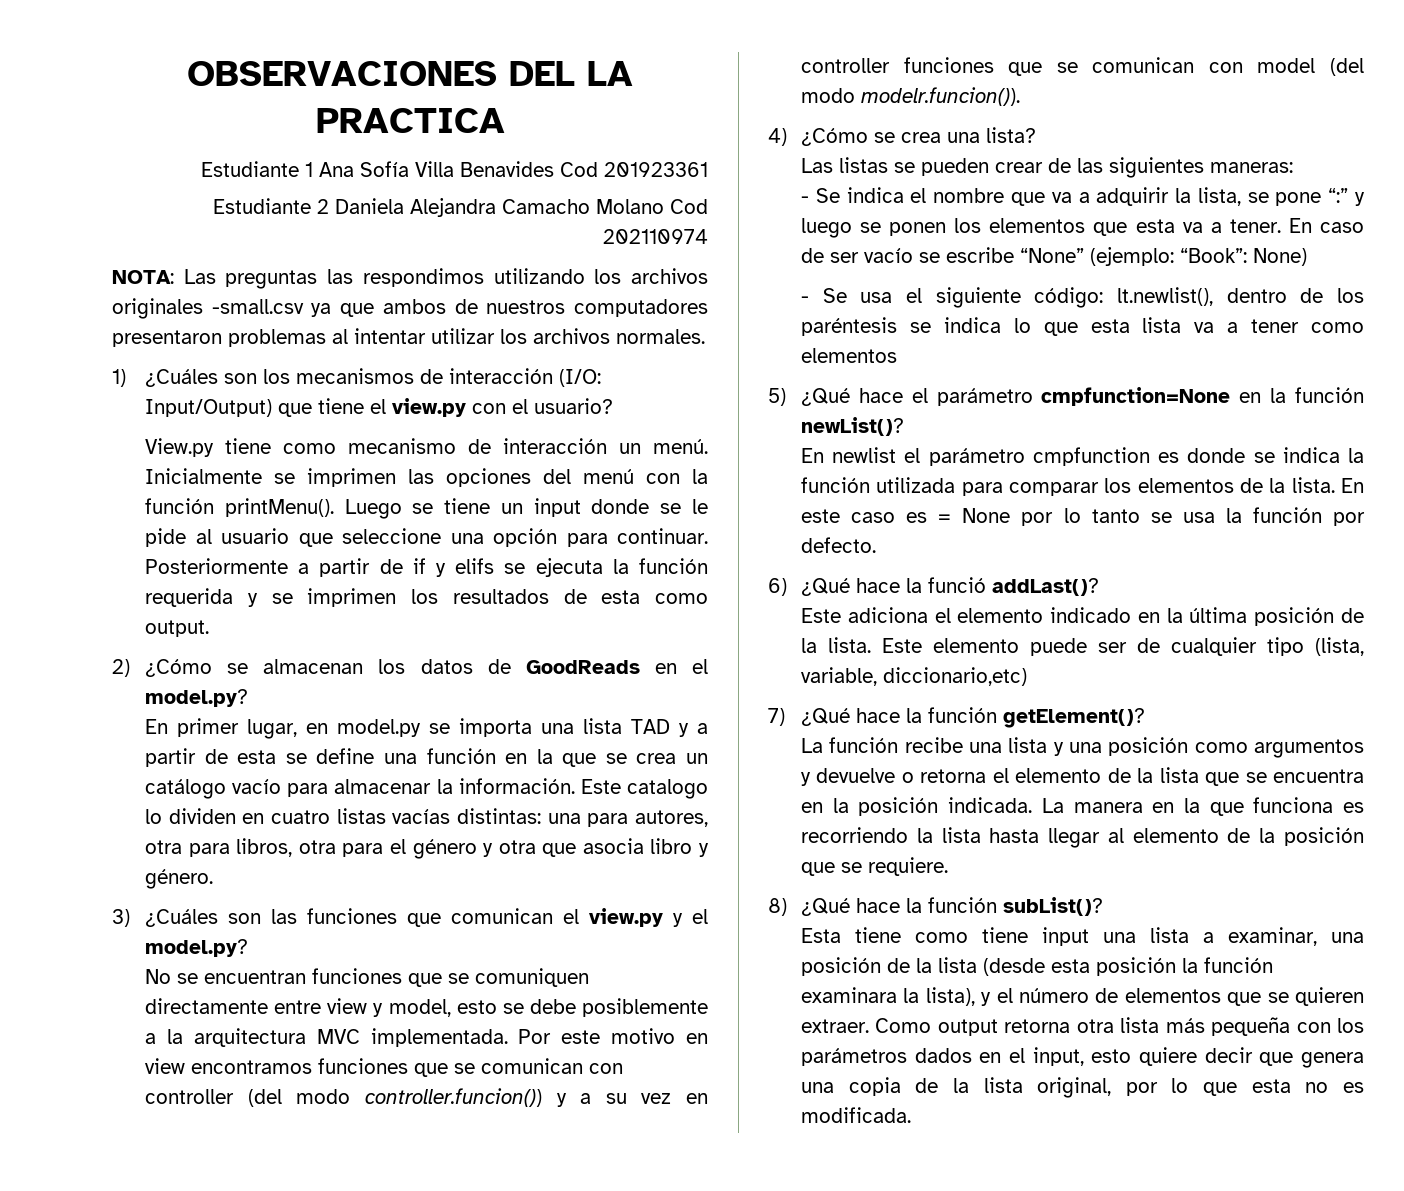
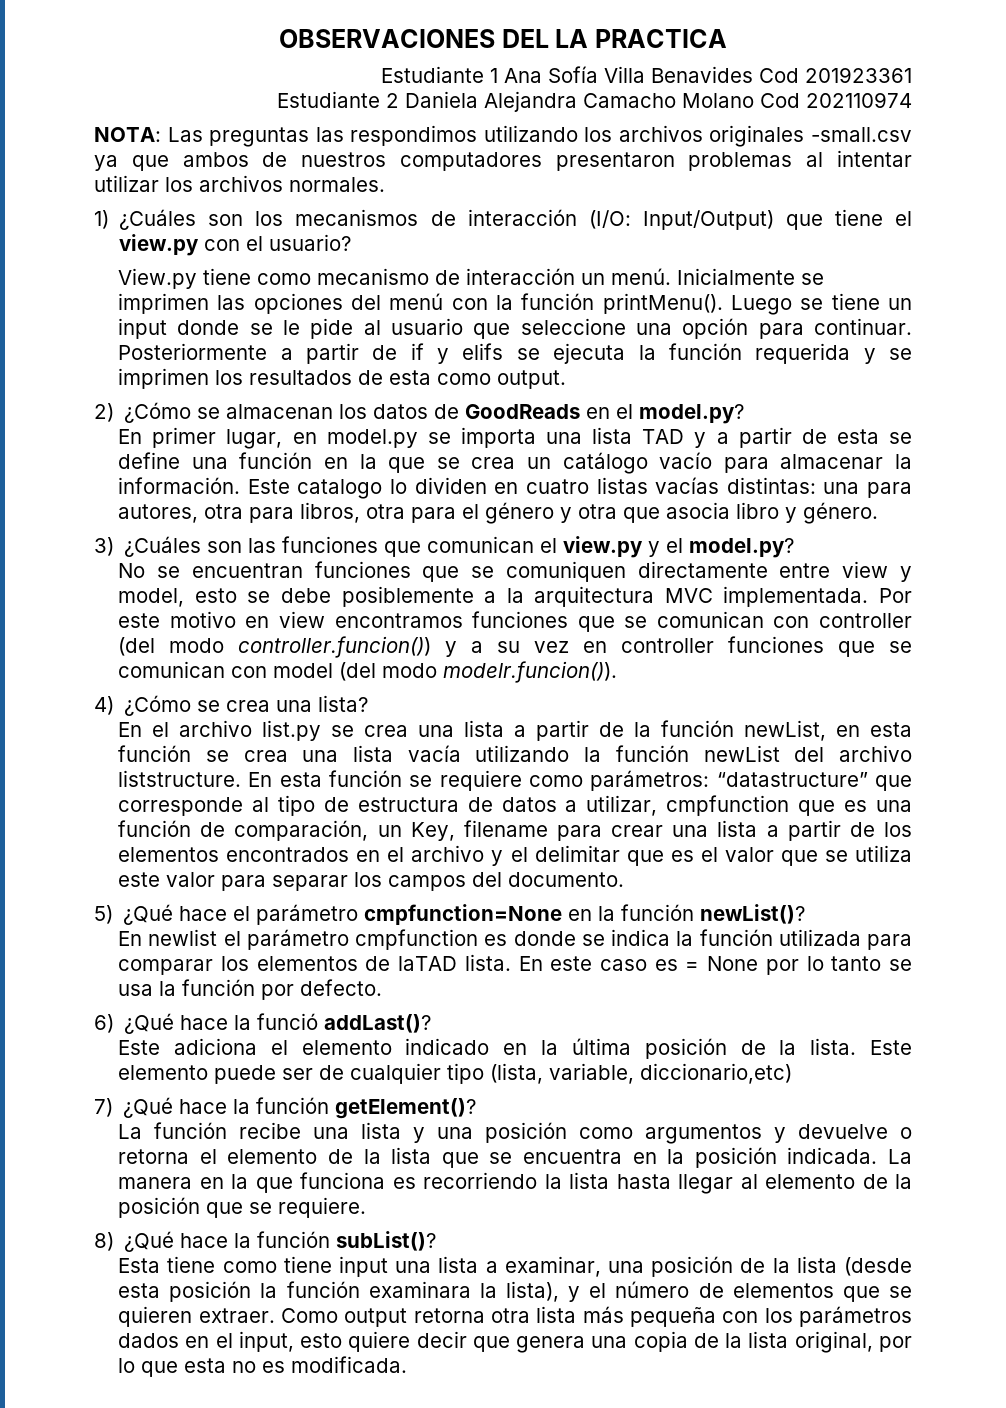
- Las listas se pueden crear de las siguientes maneras:
- - Se indica el nombre que va a adquirir la lista, se pone “:” y luego se ponen los elementos que esta va a tener. En caso de ser vacío se escribe “None” (ejemplo: “Book”: None)
- - Se usa el siguiente código: lt.newlist(), dentro de los paréntesis se indica lo que esta lista va a tener como elementos
+ En el archivo list.py se crea una lista a partir de la función newList, en esta función se crea una lista vacía utilizando la función newList del archivo liststructure. En esta función se requiere como parámetros: “datastructure” que corresponde al tipo de estructura de datos a utilizar, cmpfunction que es una función de comparación, un Key, filename para crear una lista a partir de los elementos encontrados en el archivo y el delimitar que es el valor que se utiliza este valor para separar los campos del documento.
- En newlist el parámetro cmpfunction es donde se indica la función utilizada para comparar los elementos de la lista.
+ En newlist el parámetro cmpfunction es donde se indica la función utilizada para comparar los elementos de laTAD lista.

